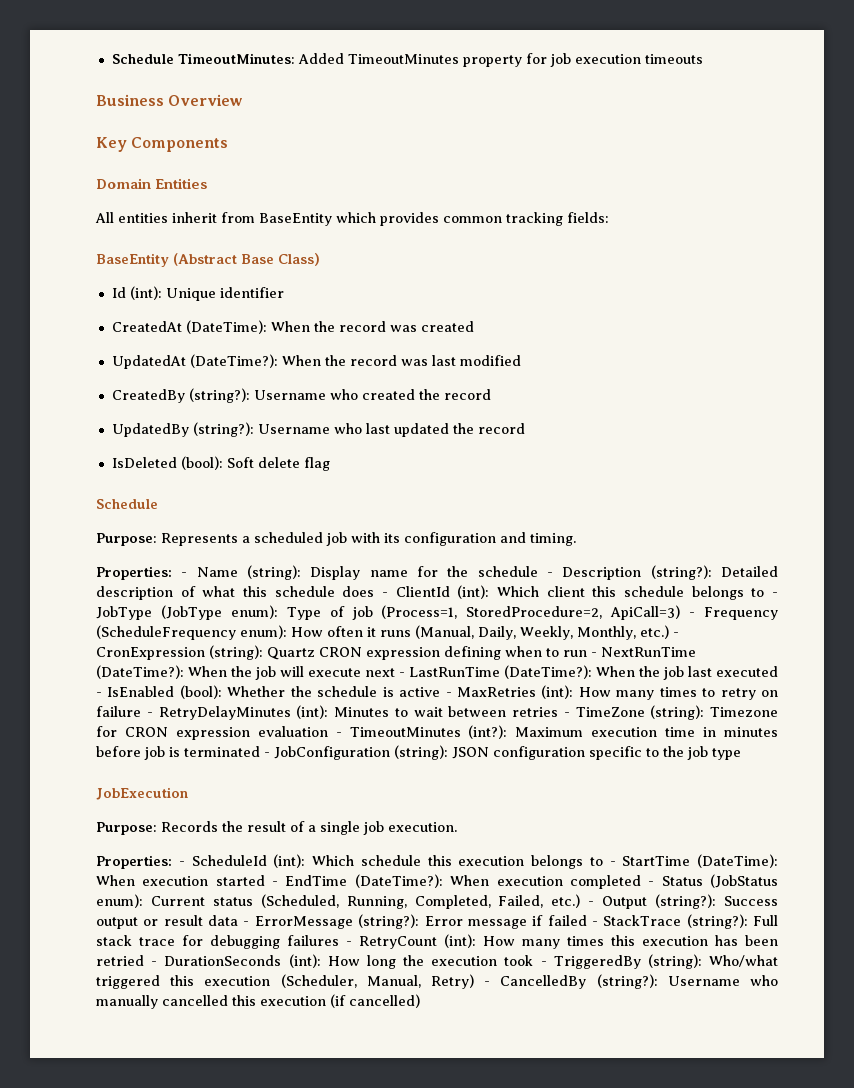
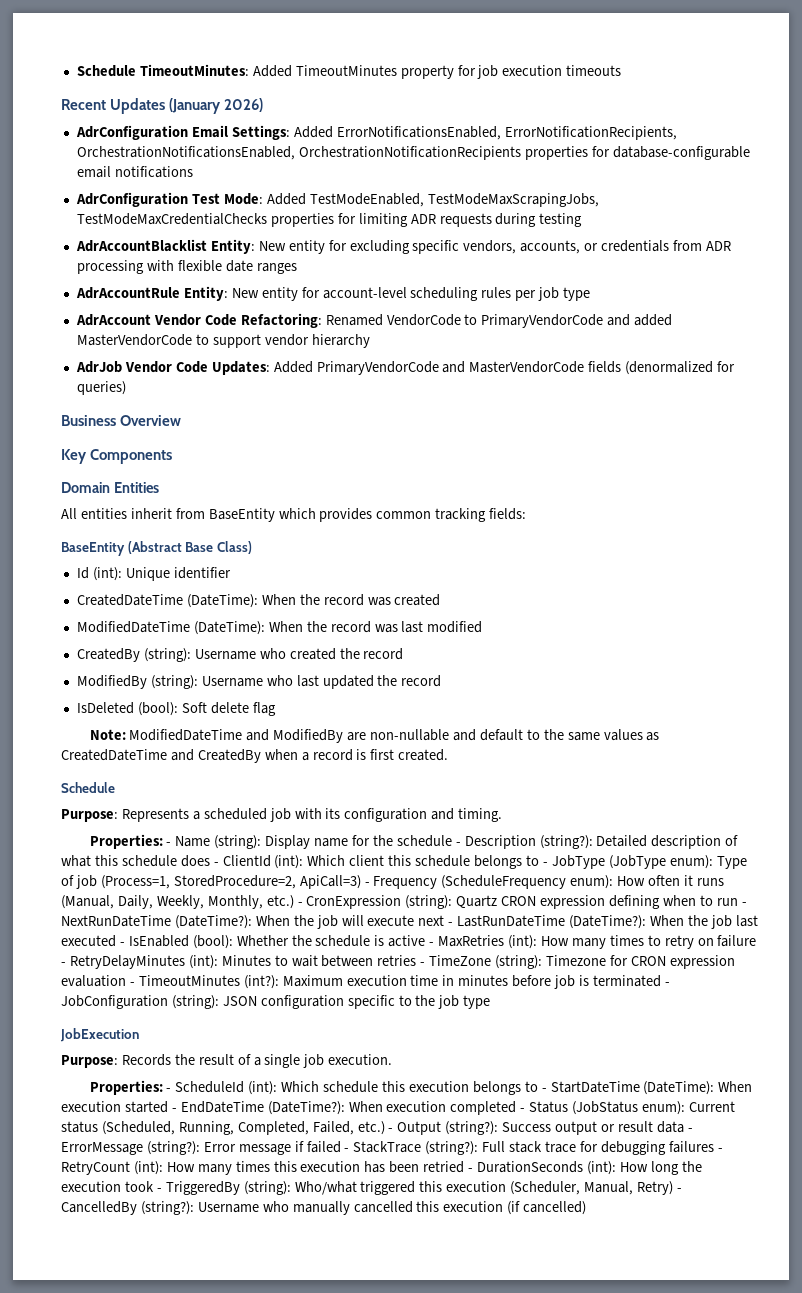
+ Recent Updates (January 2026)
+ AdrConfiguration Email Settings: Added ErrorNotificationsEnabled, ErrorNotificationRecipients, OrchestrationNotificationsEnabled, OrchestrationNotificationRecipients properties for database-configurable email notifications
+ AdrConfiguration Test Mode: Added TestModeEnabled, TestModeMaxScrapingJobs, TestModeMaxCredentialChecks properties for limiting ADR requests during testing
+ AdrAccountBlacklist Entity: New entity for excluding specific vendors, accounts, or credentials from ADR processing with flexible date ranges
+ AdrAccountRule Entity: New entity for account-level scheduling rules per job type
+ AdrAccount Vendor Code Refactoring: Renamed VendorCode to PrimaryVendorCode and added MasterVendorCode to support vendor hierarchy
+ AdrJob Vendor Code Updates: Added PrimaryVendorCode and MasterVendorCode fields (denormalized for queries)
- CreatedAt (DateTime): When the record was created
+ CreatedDateTime (DateTime): When the record was created
- UpdatedAt (DateTime?): When the record was last modified
+ ModifiedDateTime (DateTime): When the record was last modified
- CreatedBy (string?): Username who created the record
+ CreatedBy (string): Username who created the record
- UpdatedBy (string?): Username who last updated the record
+ ModifiedBy (string): Username who last updated the record
+ Note: ModifiedDateTime and ModifiedBy are non-nullable and default to the same values as CreatedDateTime and CreatedBy when a record is first created.
- Quartz CRON expression defining when to run - NextRunTime (DateTime?):
+ Quartz CRON expression defining when to run - NextRunDateTime (DateTime?):
- When the job will execute next - LastRunTime (DateTime?):
+ When the job will execute next - LastRunDateTime (DateTime?):
- Which schedule this execution belongs to - StartTime (DateTime):
+ Which schedule this execution belongs to - StartDateTime (DateTime):
- When execution started - EndTime (DateTime?):
+ When execution started - EndDateTime (DateTime?):

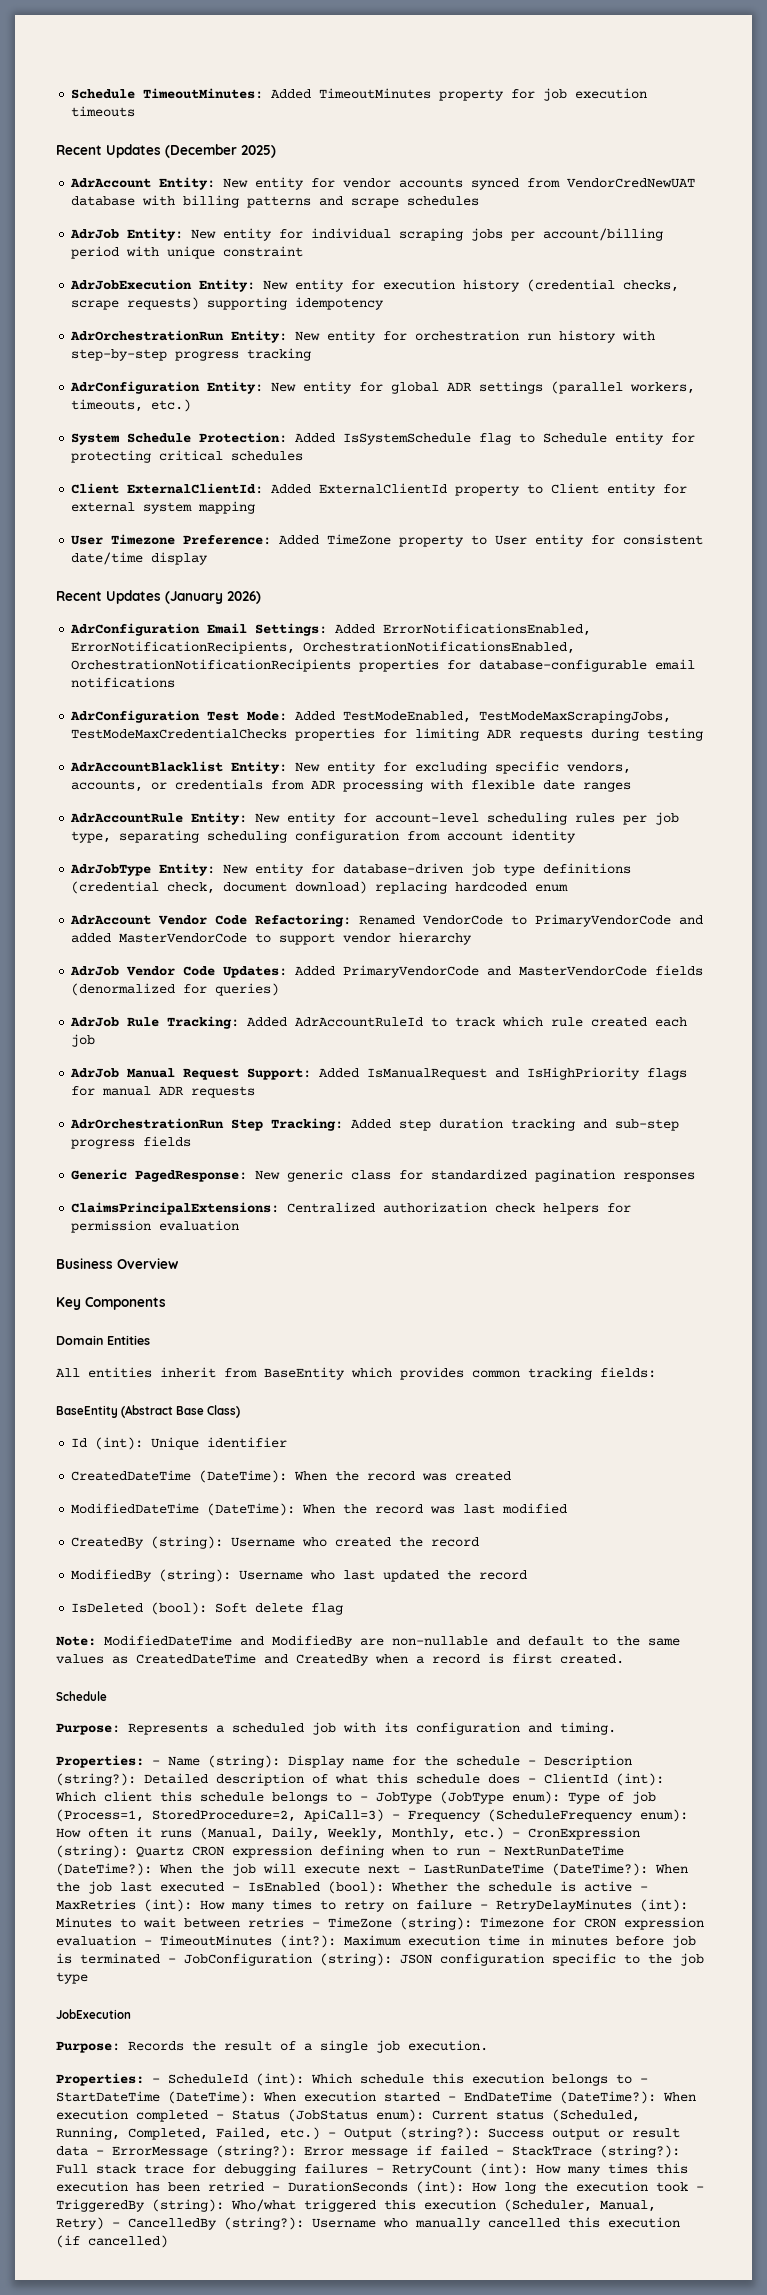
+ Recent Updates (December 2025)
+ AdrAccount Entity: New entity for vendor accounts synced from VendorCredNewUAT database with billing patterns and scrape schedules
+ AdrJob Entity: New entity for individual scraping jobs per account/billing period with unique constraint
+ AdrJobExecution Entity: New entity for execution history (credential checks, scrape requests) supporting idempotency
+ AdrOrchestrationRun Entity: New entity for orchestration run history with step-by-step progress tracking
+ AdrConfiguration Entity: New entity for global ADR settings (parallel workers, timeouts, etc.)
+ System Schedule Protection: Added IsSystemSchedule flag to Schedule entity for protecting critical schedules
+ Client ExternalClientId: Added ExternalClientId property to Client entity for external system mapping
+ User Timezone Preference: Added TimeZone property to User entity for consistent date/time display
- AdrAccountRule Entity: New entity for account-level scheduling rules per job type
+ AdrAccountRule Entity: New entity for account-level scheduling rules per job type, separating scheduling configuration from account identity
+ AdrJobType Entity: New entity for database-driven job type definitions (credential check, document download) replacing hardcoded enum
+ AdrJob Rule Tracking: Added AdrAccountRuleId to track which rule created each job
+ AdrJob Manual Request Support: Added IsManualRequest and IsHighPriority flags for manual ADR requests
+ AdrOrchestrationRun Step Tracking: Added step duration tracking and sub-step progress fields
+ Generic PagedResponse: New generic class for standardized pagination responses
+ ClaimsPrincipalExtensions: Centralized authorization check helpers for permission evaluation

